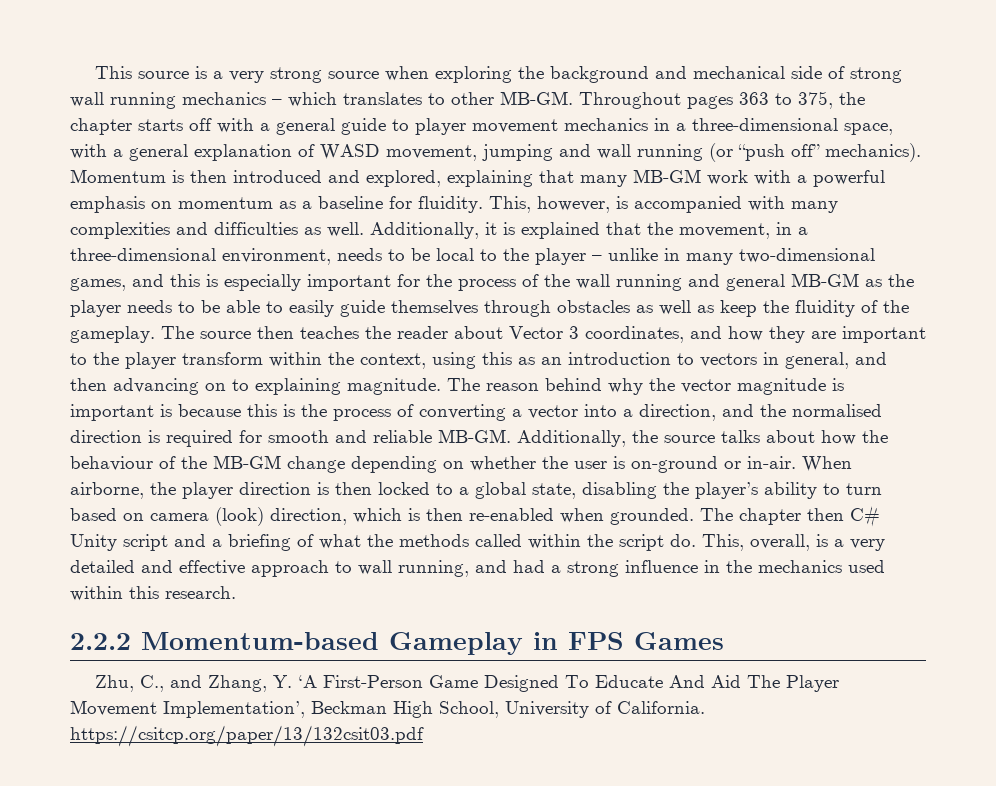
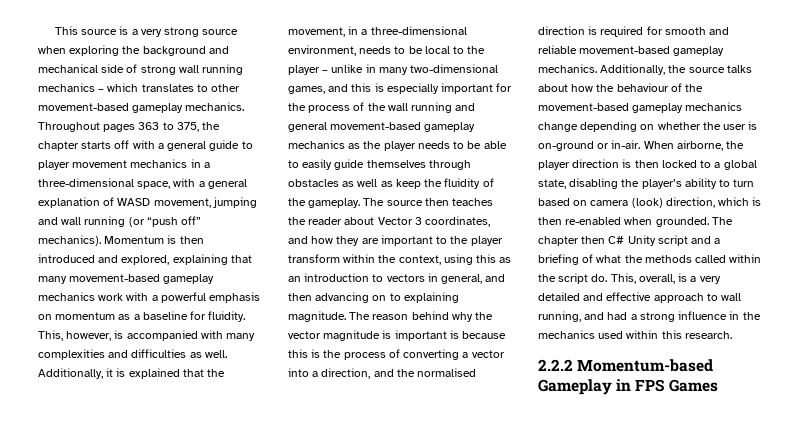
- This source is a very strong source when exploring the background and mechanical side of strong wall running mechanics – which translates to other MB-GM.
+ This source is a very strong source when exploring the background and mechanical side of strong wall running mechanics – which translates to other movement-based gameplay mechanics.
- Momentum is then introduced and explored, explaining that many MB-GM work with a powerful emphasis on momentum as a baseline for fluidity.
+ Momentum is then introduced and explored, explaining that many movement-based gameplay mechanics work with a powerful emphasis on momentum as a baseline for fluidity.
- Additionally, it is explained that the movement, in a three-dimensional environment, needs to be local to the player – unlike in many two-dimensional games, and this is especially important for the process of the wall running and general MB-GM as the player needs to be able to easily guide themselves through obstacles as well as keep the fluidity of the gameplay.
+ Additionally, it is explained that the movement, in a three-dimensional environment, needs to be local to the player – unlike in many two-dimensional games, and this is especially important for the process of the wall running and general movement-based gameplay mechanics as the player needs to be able to easily guide themselves through obstacles as well as keep the fluidity of the gameplay.
- The reason behind why the vector magnitude is important is because this is the process of converting a vector into a direction, and the normalised direction is required for smooth and reliable MB-GM.
+ The reason behind why the vector magnitude is important is because this is the process of converting a vector into a direction, and the normalised direction is required for smooth and reliable movement-based gameplay mechanics.
- Additionally, the source talks about how the behaviour of the MB-GM change depending on whether the user is on-ground or in-air.
+ Additionally, the source talks about how the behaviour of the movement-based gameplay mechanics change depending on whether the user is on-ground or in-air.
- Zhu, C., and Zhang, Y. ‘A First-Person Game Designed To Educate And Aid The Player Movement Implementation’, Beckman High School, University of California. https://csitcp.org/paper/13/132csit03.pdf

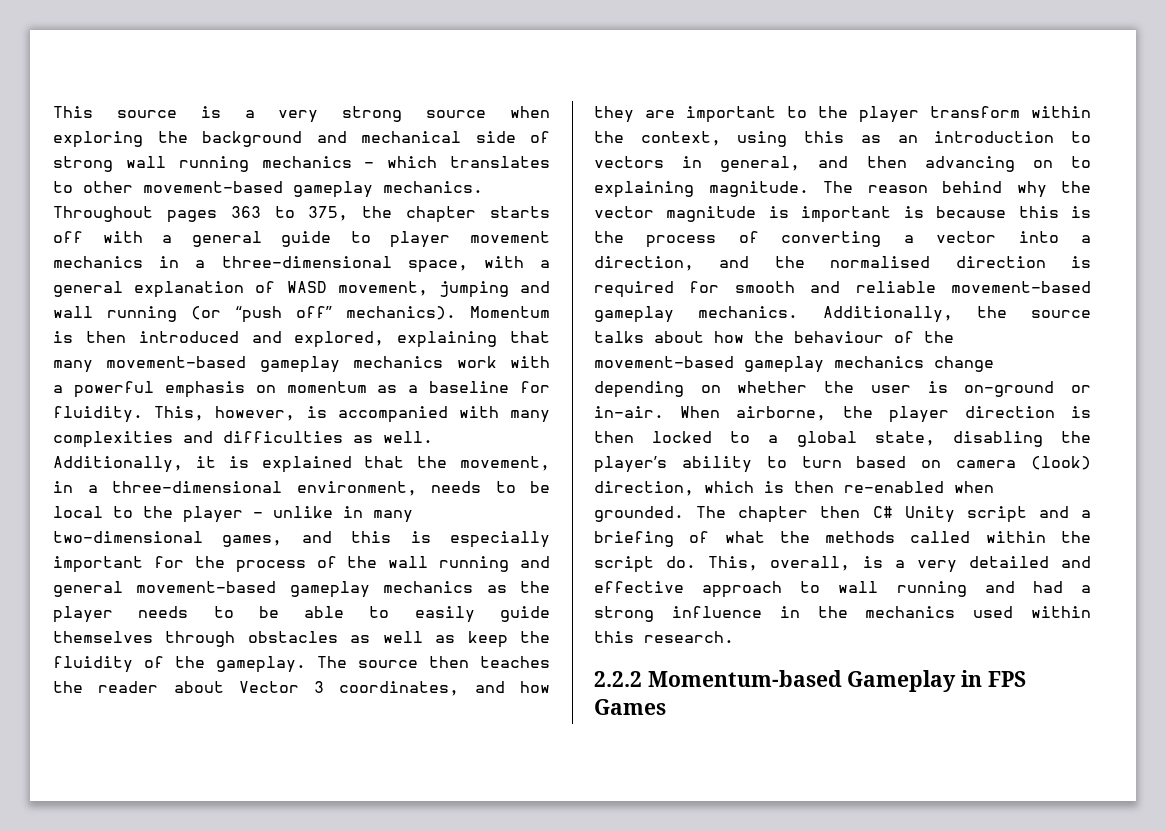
- This, overall, is a very detailed and effective approach to wall running, and had a strong influence in the mechanics used within this research.
+ This, overall, is a very detailed and effective approach to wall running and had a strong influence in the mechanics used within this research.

